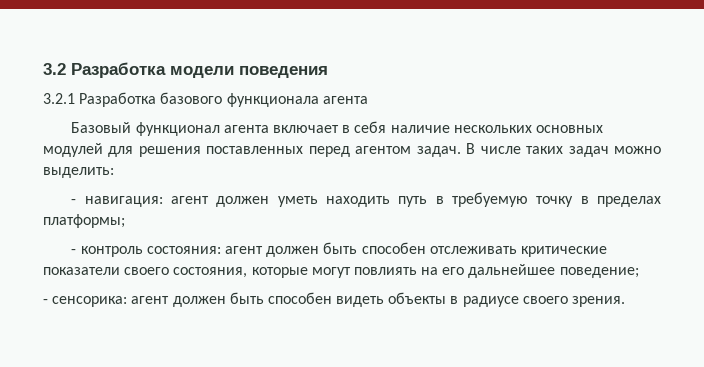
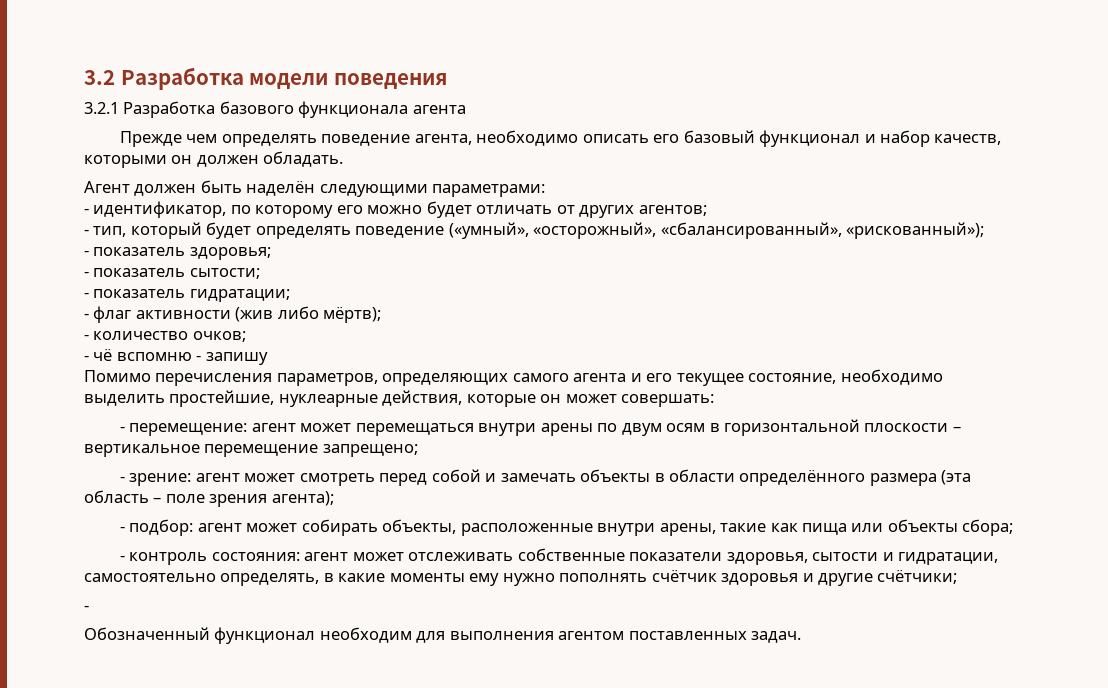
- Базовый функционал агента включает в себя наличие нескольких основных модулей для решения поставленных перед агентом задач. В числе таких задач можно выделить:
- - навигация: агент должен уметь находить путь в требуемую точку в пределах платформы;
- - контроль состояния: агент должен быть способен отслеживать критические показатели своего состояния, которые могут повлиять на его дальнейшее поведение;
- - сенсорика: агент должен быть способен видеть объекты в радиусе своего зрения.
+ Прежде чем определять поведение агента, необходимо описать его базовый функционал и набор качеств, которыми он должен обладать.
+ Агент должен быть наделён следующими параметрами:
+ - идентификатор, по которому его можно будет отличать от других агентов;
+ - тип, который будет определять поведение («умный», «осторожный», «сбалансированный», «рискованный»);
+ - показатель здоровья;
+ - показатель сытости;
+ - показатель гидратации;
+ - флаг активности (жив либо мёртв);
+ - количество очков;
+ - чё вспомню - запишу
+ Помимо перечисления параметров, определяющих самого агента и его текущее состояние, необходимо выделить простейшие, нуклеарные действия, которые он может совершать:
+ - перемещение: агент может перемещаться внутри арены по двум осям в горизонтальной плоскости – вертикальное перемещение запрещено;
+ - зрение: агент может смотреть перед собой и замечать объекты в области определённого размера (эта область – поле зрения агента);
+ - подбор: агент может собирать объекты, расположенные внутри арены, такие как пища или объекты сбора;
+ - контроль состояния: агент может отслеживать собственные показатели здоровья, сытости и гидратации, самостоятельно определять, в какие моменты ему нужно пополнять счётчик здоровья и другие счётчики;
+ -
+ Обозначенный функционал необходим для выполнения агентом поставленных задач.

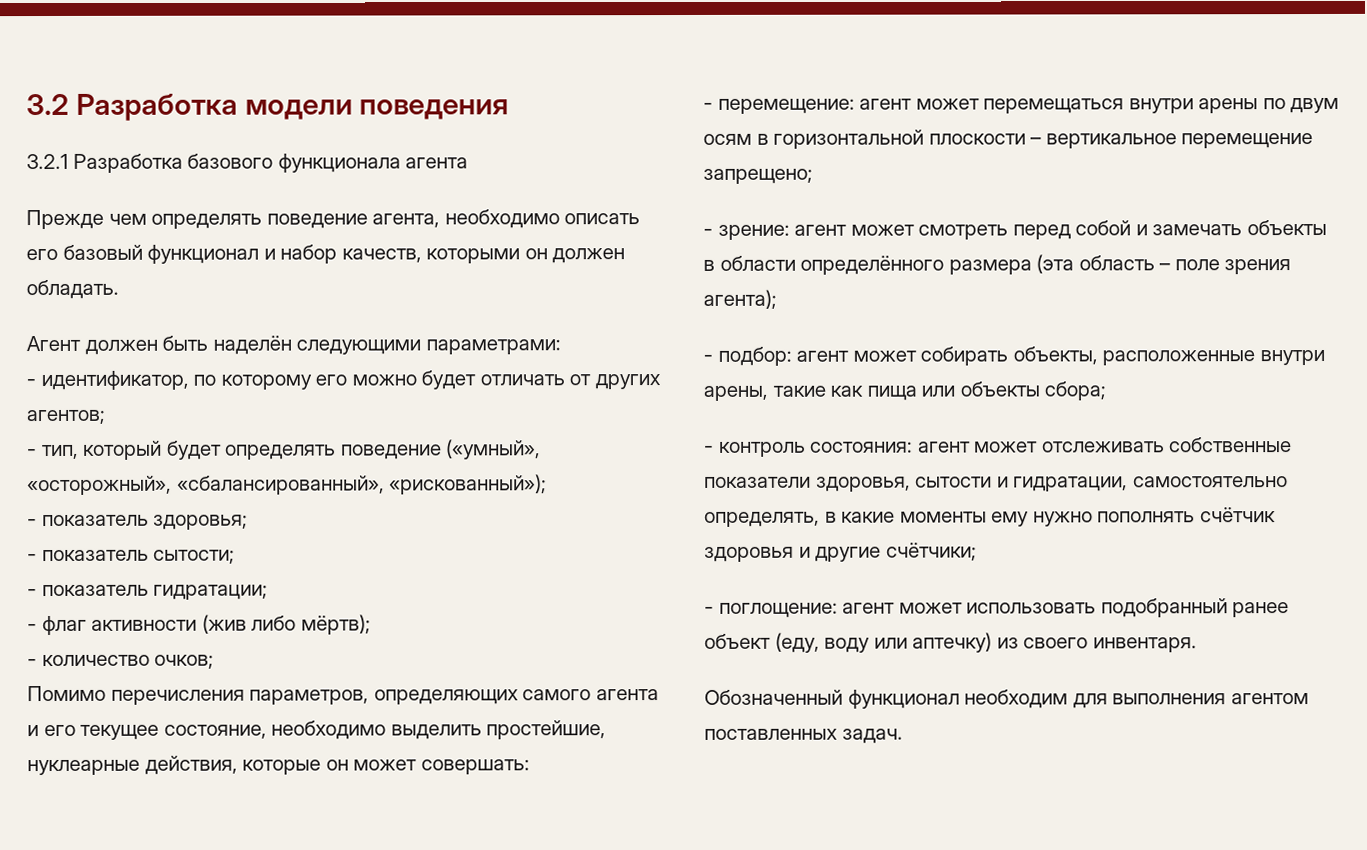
- - чё вспомню - запишу
  - контроль состояния: агент может отслеживать собственные показатели здоровья, сытости и гидратации, самостоятельно определять, в какие моменты ему нужно пополнять счётчик здоровья и другие счётчики;
- -
+ - поглощение: агент может использовать подобранный ранее объект (еду, воду или аптечку) из своего инвентаря.

